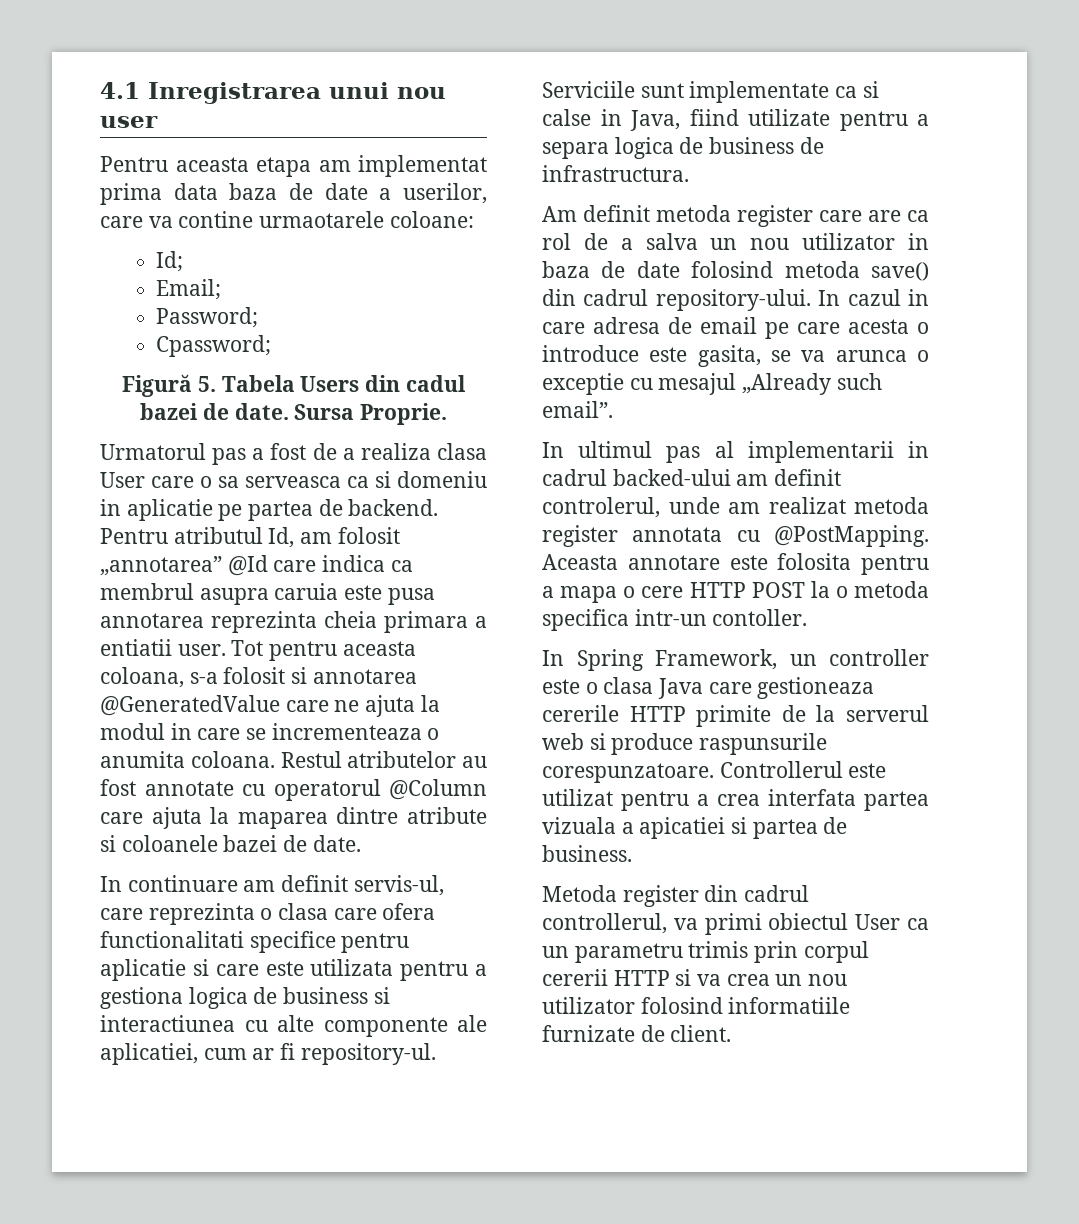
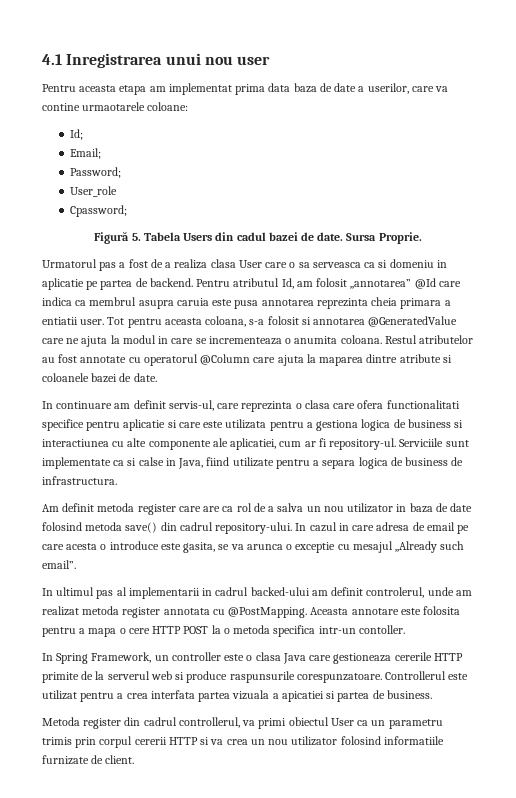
+ User_role

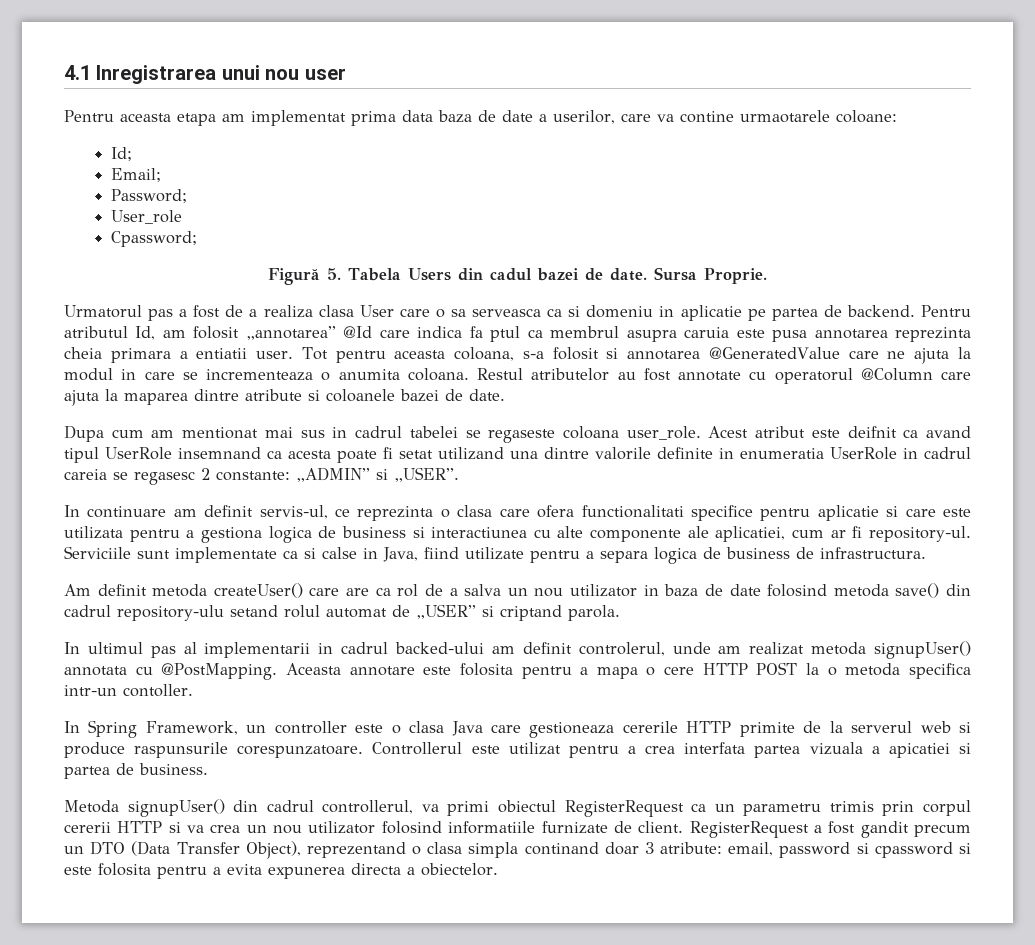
- Pentru atributul Id, am folosit „annotarea” @Id care indica ca membrul asupra caruia este pusa annotarea reprezinta cheia primara a entiatii user.
+ Pentru atributul Id, am folosit „annotarea” @Id care indica fa ptul ca membrul asupra caruia este pusa annotarea reprezinta cheia primara a entiatii user.
+ Dupa cum am mentionat mai sus in cadrul tabelei se regaseste coloana user_role. Acest atribut este deifnit ca avand tipul UserRole insemnand ca acesta poate fi setat utilizand una dintre valorile definite in enumeratia UserRole in cadrul careia se regasesc 2 constante: „ADMIN” si „USER”.
- In continuare am definit servis-ul, care reprezinta o clasa care ofera functionalitati specifice pentru aplicatie si care este utilizata pentru a gestiona logica de business si interactiunea cu alte componente ale aplicatiei, cum ar fi repository-ul.
+ In continuare am definit servis-ul, ce reprezinta o clasa care ofera functionalitati specifice pentru aplicatie si care este utilizata pentru a gestiona logica de business si interactiunea cu alte componente ale aplicatiei, cum ar fi repository-ul.
- Am definit metoda register care are ca rol de a salva un nou utilizator in baza de date folosind metoda save() din cadrul repository-ului. In cazul in care adresa de email pe care acesta o introduce este gasita, se va arunca o exceptie cu mesajul „Already such email”.
+ Am definit metoda createUser() care are ca rol de a salva un nou utilizator in baza de date folosind metoda save() din cadrul repository-ulu setand rolul automat de „USER” si criptand parola.
- In ultimul pas al implementarii in cadrul backed-ului am definit controlerul, unde am realizat metoda register annotata cu @PostMapping.
+ In ultimul pas al implementarii in cadrul backed-ului am definit controlerul, unde am realizat metoda signupUser() annotata cu @PostMapping.
- Metoda register din cadrul controllerul, va primi obiectul User ca un parametru trimis prin corpul cererii HTTP si va crea un nou utilizator folosind informatiile furnizate de client.
+ Metoda signupUser() din cadrul controllerul, va primi obiectul RegisterRequest ca un parametru trimis prin corpul cererii HTTP si va crea un nou utilizator folosind informatiile furnizate de client.
+ RegisterRequest a fost gandit precum un DTO (Data Transfer Object), reprezentand o clasa simpla continand doar 3 atribute: email, password si cpassword si este folosita pentru a evita expunerea directa a obiectelor.

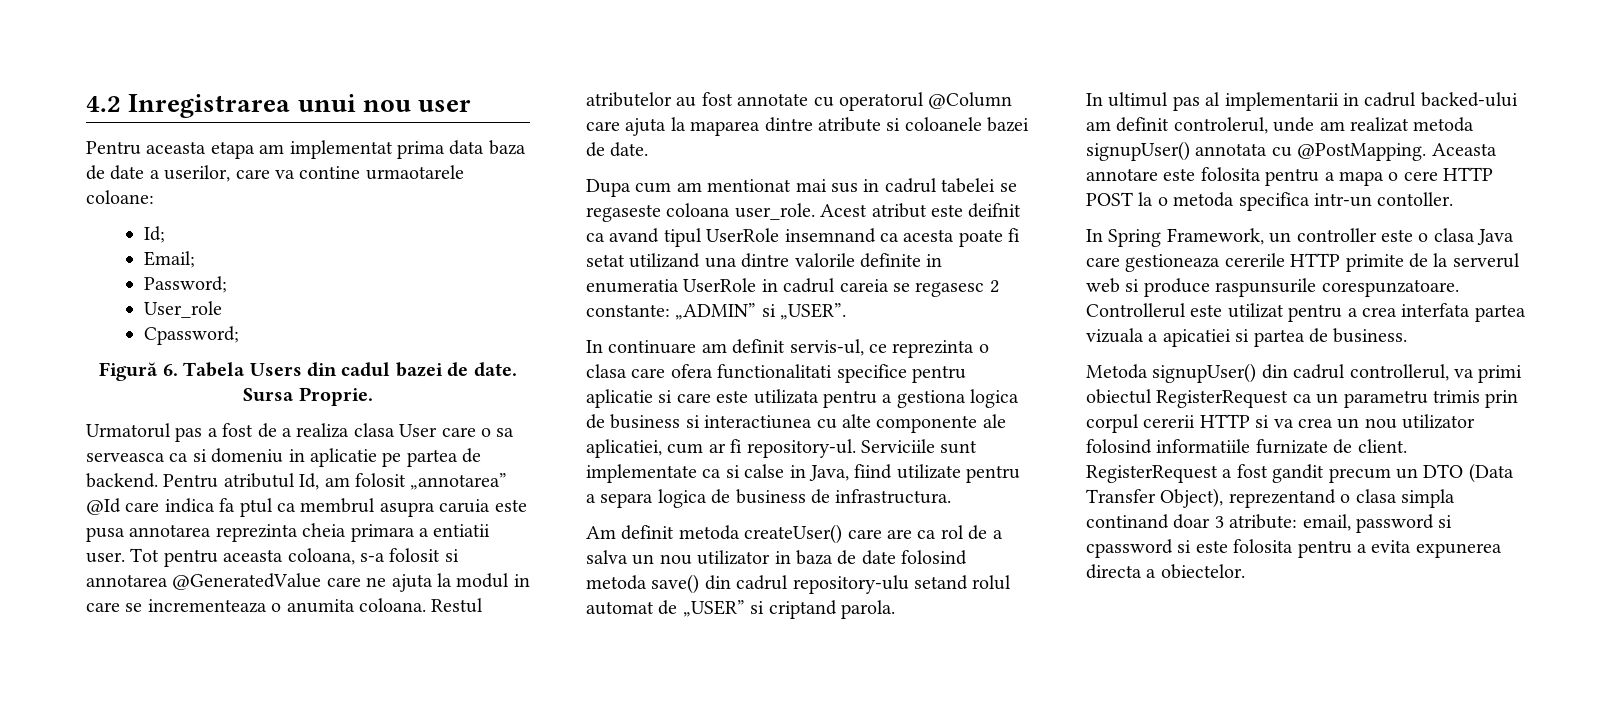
- 4.1 Inregistrarea unui nou user
+ 4.2 Inregistrarea unui nou user
- Figură 5. Tabela Users din cadul bazei de date.
+ Figură 6. Tabela Users din cadul bazei de date.

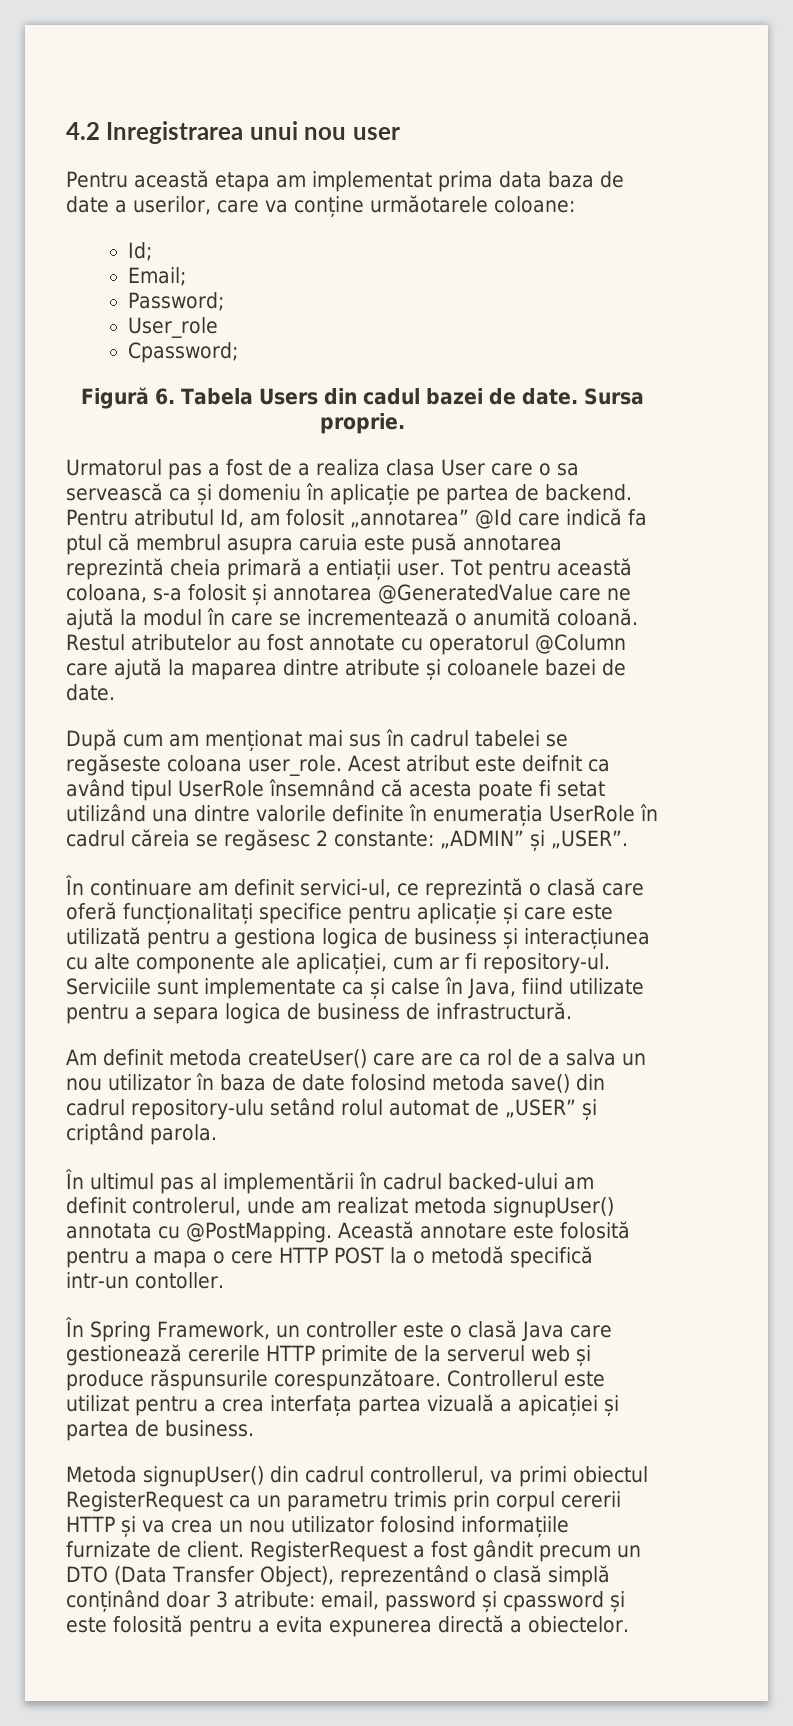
- Pentru aceasta etapa am implementat prima data baza de date a userilor, care va contine urmaotarele coloane:
+ Pentru această etapa am implementat prima data baza de date a userilor, care va conține urmăotarele coloane:
- Sursa Proprie.
+ Sursa proprie.
- Urmatorul pas a fost de a realiza clasa User care o sa serveasca ca si domeniu in aplicatie pe partea de backend.
+ Urmatorul pas a fost de a realiza clasa User care o sa servească ca și domeniu în aplicație pe partea de backend.
- Pentru atributul Id, am folosit „annotarea” @Id care indica fa ptul ca membrul asupra caruia este pusa annotarea reprezinta cheia primara a entiatii user.
+ Pentru atributul Id, am folosit „annotarea” @Id care indică fa ptul că membrul asupra caruia este pusă annotarea reprezintă cheia primară a entiații user.
- Tot pentru aceasta coloana, s-a folosit si annotarea @GeneratedValue care ne ajuta la modul in care se incrementeaza o anumita coloana.
+ Tot pentru această coloana, s-a folosit și annotarea @GeneratedValue care ne ajută la modul în care se incrementează o anumită coloană.
- Restul atributelor au fost annotate cu operatorul @Column care ajuta la maparea dintre atribute si coloanele bazei de date.
+ Restul atributelor au fost annotate cu operatorul @Column care ajută la maparea dintre atribute și coloanele bazei de date.
- Dupa cum am mentionat mai sus in cadrul tabelei se regaseste coloana user_role.
+ După cum am menționat mai sus în cadrul tabelei se regăseste coloana user_role.
- Acest atribut este deifnit ca avand tipul UserRole insemnand ca acesta poate fi setat utilizand una dintre valorile definite in enumeratia UserRole in cadrul careia se regasesc 2 constante: „ADMIN” si „USER”.
+ Acest atribut este deifnit ca având tipul UserRole însemnând că acesta poate fi setat utilizând una dintre valorile definite în enumerația UserRole în cadrul căreia se regăsesc 2 constante: „ADMIN” și „USER”.
- In continuare am definit servis-ul, ce reprezinta o clasa care ofera functionalitati specifice pentru aplicatie si care este utilizata pentru a gestiona logica de business si interactiunea cu alte componente ale aplicatiei, cum ar fi repository-ul.
+ În continuare am definit servici-ul, ce reprezintă o clasă care oferă funcționalitați specifice pentru aplicație și care este utilizată pentru a gestiona logica de business și interacțiunea cu alte componente ale aplicației, cum ar fi repository-ul.
- Serviciile sunt implementate ca si calse in Java, fiind utilizate pentru a separa logica de business de infrastructura.
+ Serviciile sunt implementate ca și calse în Java, fiind utilizate pentru a separa logica de business de infrastructură.
- Am definit metoda createUser() care are ca rol de a salva un nou utilizator in baza de date folosind metoda save() din cadrul repository-ulu setand rolul automat de „USER” si criptand parola.
+ Am definit metoda createUser() care are ca rol de a salva un nou utilizator în baza de date folosind metoda save() din cadrul repository-ulu setând rolul automat de „USER” și criptând parola.
- In ultimul pas al implementarii in cadrul backed-ului am definit controlerul, unde am realizat metoda signupUser() annotata cu @PostMapping.
+ În ultimul pas al implementării în cadrul backed-ului am definit controlerul, unde am realizat metoda signupUser() annotata cu @PostMapping.
- Aceasta annotare este folosita pentru a mapa o cere HTTP POST la o metoda specifica intr-un contoller.
+ Această annotare este folosită pentru a mapa o cere HTTP POST la o metodă specifică intr-un contoller.
- In Spring Framework, un controller este o clasa Java care gestioneaza cererile HTTP primite de la serverul web si produce raspunsurile corespunzatoare.
+ În Spring Framework, un controller este o clasă Java care gestionează cererile HTTP primite de la serverul web și produce răspunsurile corespunzătoare.
- Controllerul este utilizat pentru a crea interfata partea vizuala a apicatiei si partea de business.
+ Controllerul este utilizat pentru a crea interfața partea vizuală a apicației și partea de business.
- Metoda signupUser() din cadrul controllerul, va primi obiectul RegisterRequest ca un parametru trimis prin corpul cererii HTTP si va crea un nou utilizator folosind informatiile furnizate de client.
+ Metoda signupUser() din cadrul controllerul, va primi obiectul RegisterRequest ca un parametru trimis prin corpul cererii HTTP și va crea un nou utilizator folosind informațiile furnizate de client.
- RegisterRequest a fost gandit precum un DTO (Data Transfer Object), reprezentand o clasa simpla continand doar 3 atribute: email, password si cpassword si este folosita pentru a evita expunerea directa a obiectelor.
+ RegisterRequest a fost gândit precum un DTO (Data Transfer Object), reprezentând o clasă simplă conținând doar 3 atribute: email, password și cpassword și este folosită pentru a evita expunerea directă a obiectelor.

